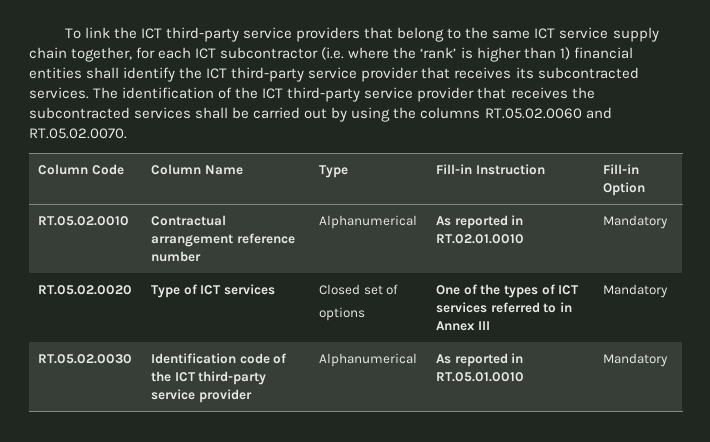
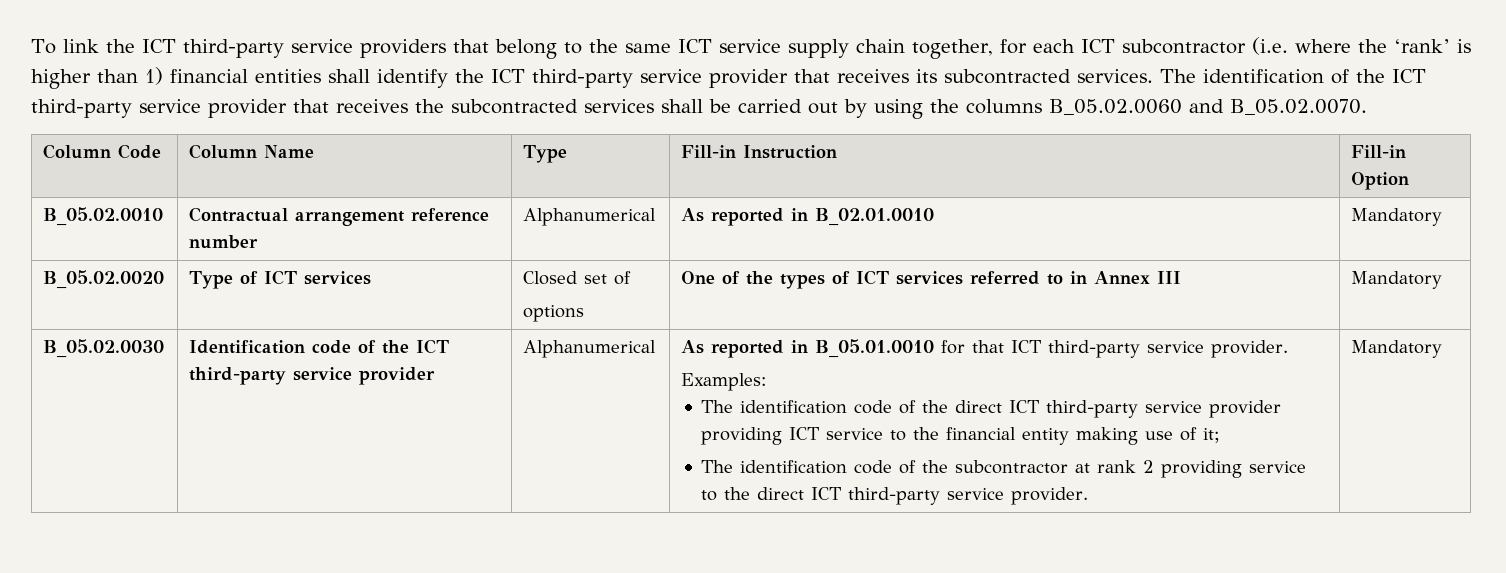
- The identification of the ICT third-party service provider that receives the subcontracted services shall be carried out by using the columns RT.05.02.0060 and RT.05.02.0070.
+ The identification of the ICT third-party service provider that receives the subcontracted services shall be carried out by using the columns B_05.02.0060 and B_05.02.0070.
- RT.05.02.0010 | Contractual arrangement reference number | Alphanumerical | As reported in RT.02.01.0010 | Mandatory
- RT.05.02.0020 | Type of ICT services | Closed set of
+ B_05.02.0010 | Contractual arrangement reference number | Alphanumerical | As reported in B_02.01.0010 | Mandatory
+ B_05.02.0020 | Type of ICT services | Closed set of
- RT.05.02.0030
+ B_05.02.0030
- As reported in RT.05.01.0010
+ As reported in B_05.01.0010 for that ICT third-party service provider.
+ Examples:
+ The identification code of the direct ICT third-party service provider providing ICT service to the financial entity making use of it;
+ The identification code of the subcontractor at rank 2 providing service to the direct ICT third-party service provider.

